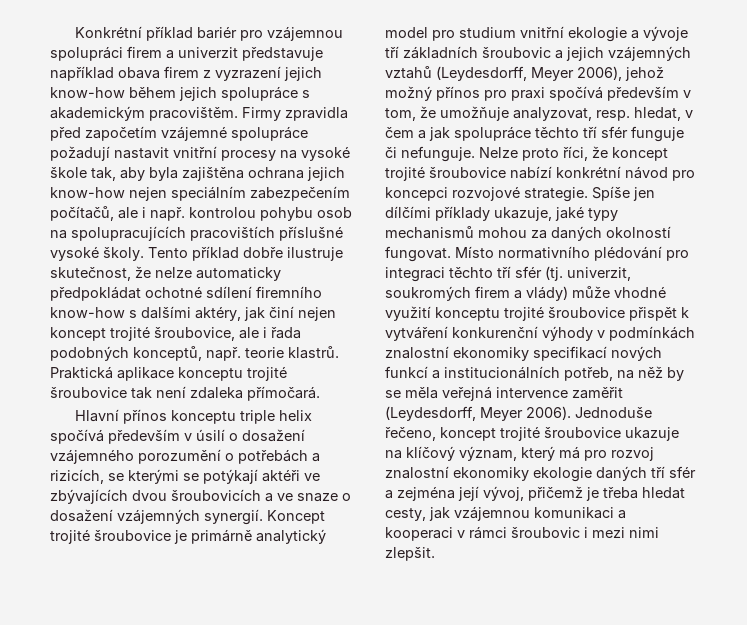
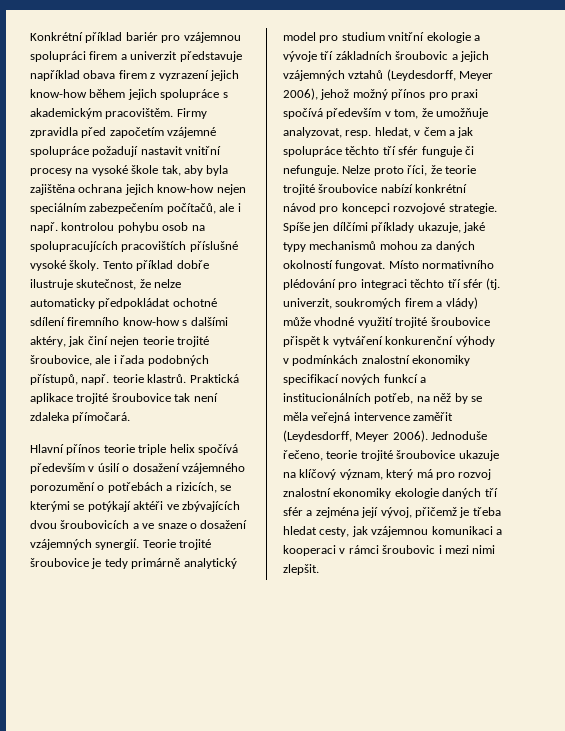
- Tento příklad dobře ilustruje skutečnost, že nelze automaticky předpokládat ochotné sdílení firemního know-how s dalšími aktéry, jak činí nejen koncept trojité šroubovice, ale i řada podobných konceptů, např. teorie klastrů.
+ Tento příklad dobře ilustruje skutečnost, že nelze automaticky předpokládat ochotné sdílení firemního know-how s dalšími aktéry, jak činí nejen teorie trojité šroubovice, ale i řada podobných přístupů, např. teorie klastrů.
- Praktická aplikace konceptu trojité šroubovice tak není zdaleka přímočará.
+ Praktická aplikace trojité šroubovice tak není zdaleka přímočará.
- Hlavní přínos konceptu triple helix spočívá především v úsilí o dosažení vzájemného porozumění o potřebách a rizicích, se kterými se potýkají aktéři ve zbývajících dvou šroubovicích a ve snaze o dosažení vzájemných synergií.
+ Hlavní přínos teorie triple helix spočívá především v úsilí o dosažení vzájemného porozumění o potřebách a rizicích, se kterými se potýkají aktéři ve zbývajících dvou šroubovicích a ve snaze o dosažení vzájemných synergií.
- Koncept trojité šroubovice je primárně analytický model pro studium vnitřní ekologie a vývoje tří základních šroubovic a jejich vzájemných vztahů (Leydesdorff, Meyer 2006), jehož možný přínos pro praxi spočívá především v tom, že umožňuje analyzovat, resp. hledat, v čem a jak spolupráce těchto tří sfér funguje či nefunguje.
+ Teorie trojité šroubovice je tedy primárně analytický model pro studium vnitřní ekologie a vývoje tří základních šroubovic a jejich vzájemných vztahů (Leydesdorff, Meyer 2006), jehož možný přínos pro praxi spočívá především v tom, že umožňuje analyzovat, resp. hledat, v čem a jak spolupráce těchto tří sfér funguje či nefunguje.
- Nelze proto říci, že koncept trojité šroubovice nabízí konkrétní návod pro koncepci rozvojové strategie.
+ Nelze proto říci, že teorie trojité šroubovice nabízí konkrétní návod pro koncepci rozvojové strategie.
- Místo normativního plédování pro integraci těchto tří sfér (tj. univerzit, soukromých firem a vlády) může vhodné využití konceptu trojité šroubovice přispět k vytváření konkurenční výhody v podmínkách znalostní ekonomiky specifikací nových funkcí a institucionálních potřeb, na něž by se měla veřejná intervence zaměřit (Leydesdorff, Meyer 2006).
+ Místo normativního plédování pro integraci těchto tří sfér (tj. univerzit, soukromých firem a vlády) může vhodné využití trojité šroubovice přispět k vytváření konkurenční výhody v podmínkách znalostní ekonomiky specifikací nových funkcí a institucionálních potřeb, na něž by se měla veřejná intervence zaměřit (Leydesdorff, Meyer 2006).
- Jednoduše řečeno, koncept trojité šroubovice ukazuje na klíčový význam, který má pro rozvoj znalostní ekonomiky ekologie daných tří sfér a zejména její vývoj, přičemž je třeba hledat cesty, jak vzájemnou komunikaci a kooperaci v rámci šroubovic i mezi nimi zlepšit.
+ Jednoduše řečeno, teorie trojité šroubovice ukazuje na klíčový význam, který má pro rozvoj znalostní ekonomiky ekologie daných tří sfér a zejména její vývoj, přičemž je třeba hledat cesty, jak vzájemnou komunikaci a kooperaci v rámci šroubovic i mezi nimi zlepšit.

